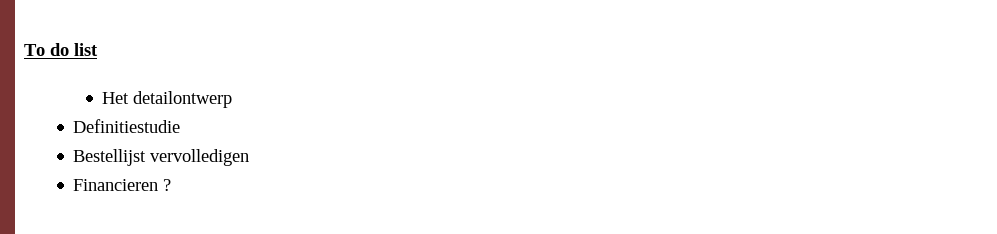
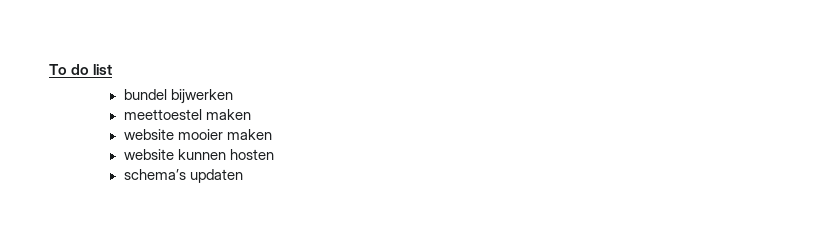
- Het detailontwerp
- Definitiestudie
- Bestellijst vervolledigen
- Financieren ?
+ bundel bijwerken
+ meettoestel maken
+ website mooier maken
+ website kunnen hosten
+ schema’s updaten

